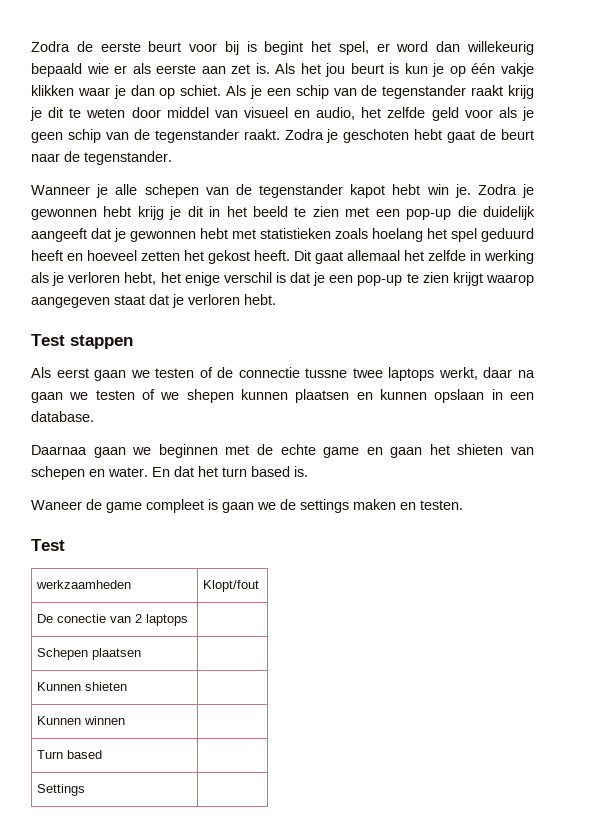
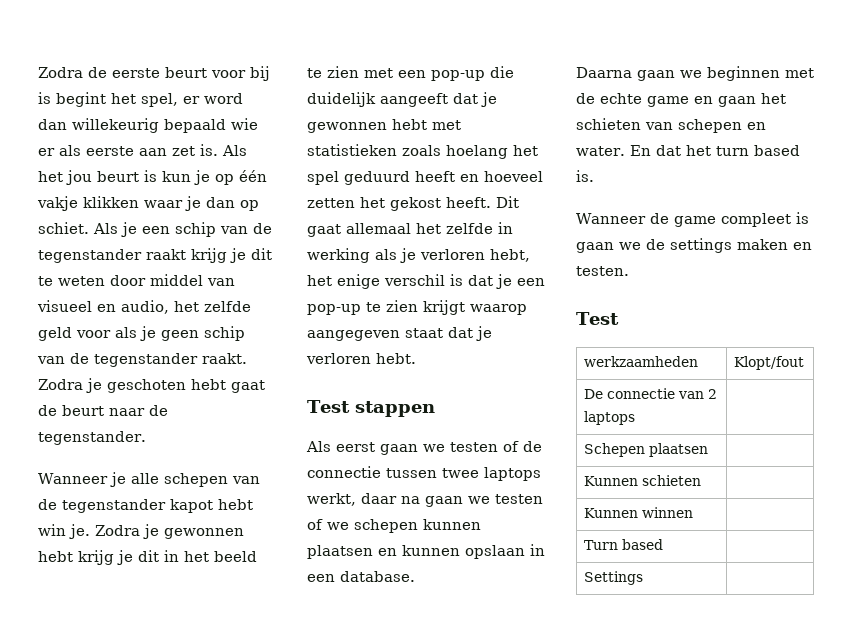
- Als eerst gaan we testen of de connectie tussne twee laptops werkt, daar na gaan we testen of we shepen kunnen plaatsen en kunnen opslaan in een database.
+ Als eerst gaan we testen of de connectie tussen twee laptops werkt, daar na gaan we testen of we schepen kunnen plaatsen en kunnen opslaan in een database.
- Daarnaa gaan we beginnen met de echte game en gaan het shieten van schepen en water.
+ Daarna gaan we beginnen met de echte game en gaan het schieten van schepen en water.
- Waneer de game compleet is gaan we de settings maken en testen.
+ Wanneer de game compleet is gaan we de settings maken en testen.
- De conectie van 2 laptops |
+ De connectie van 2 laptops |
- Kunnen shieten |
+ Kunnen schieten |

